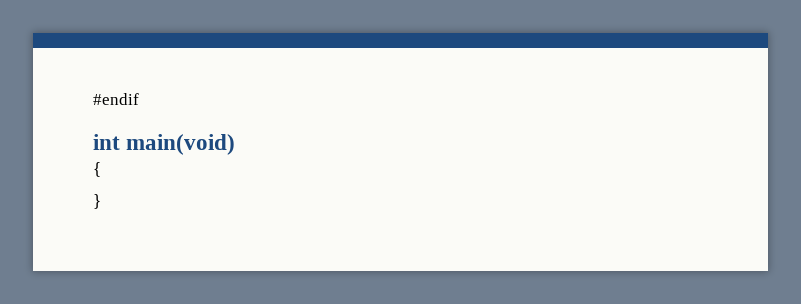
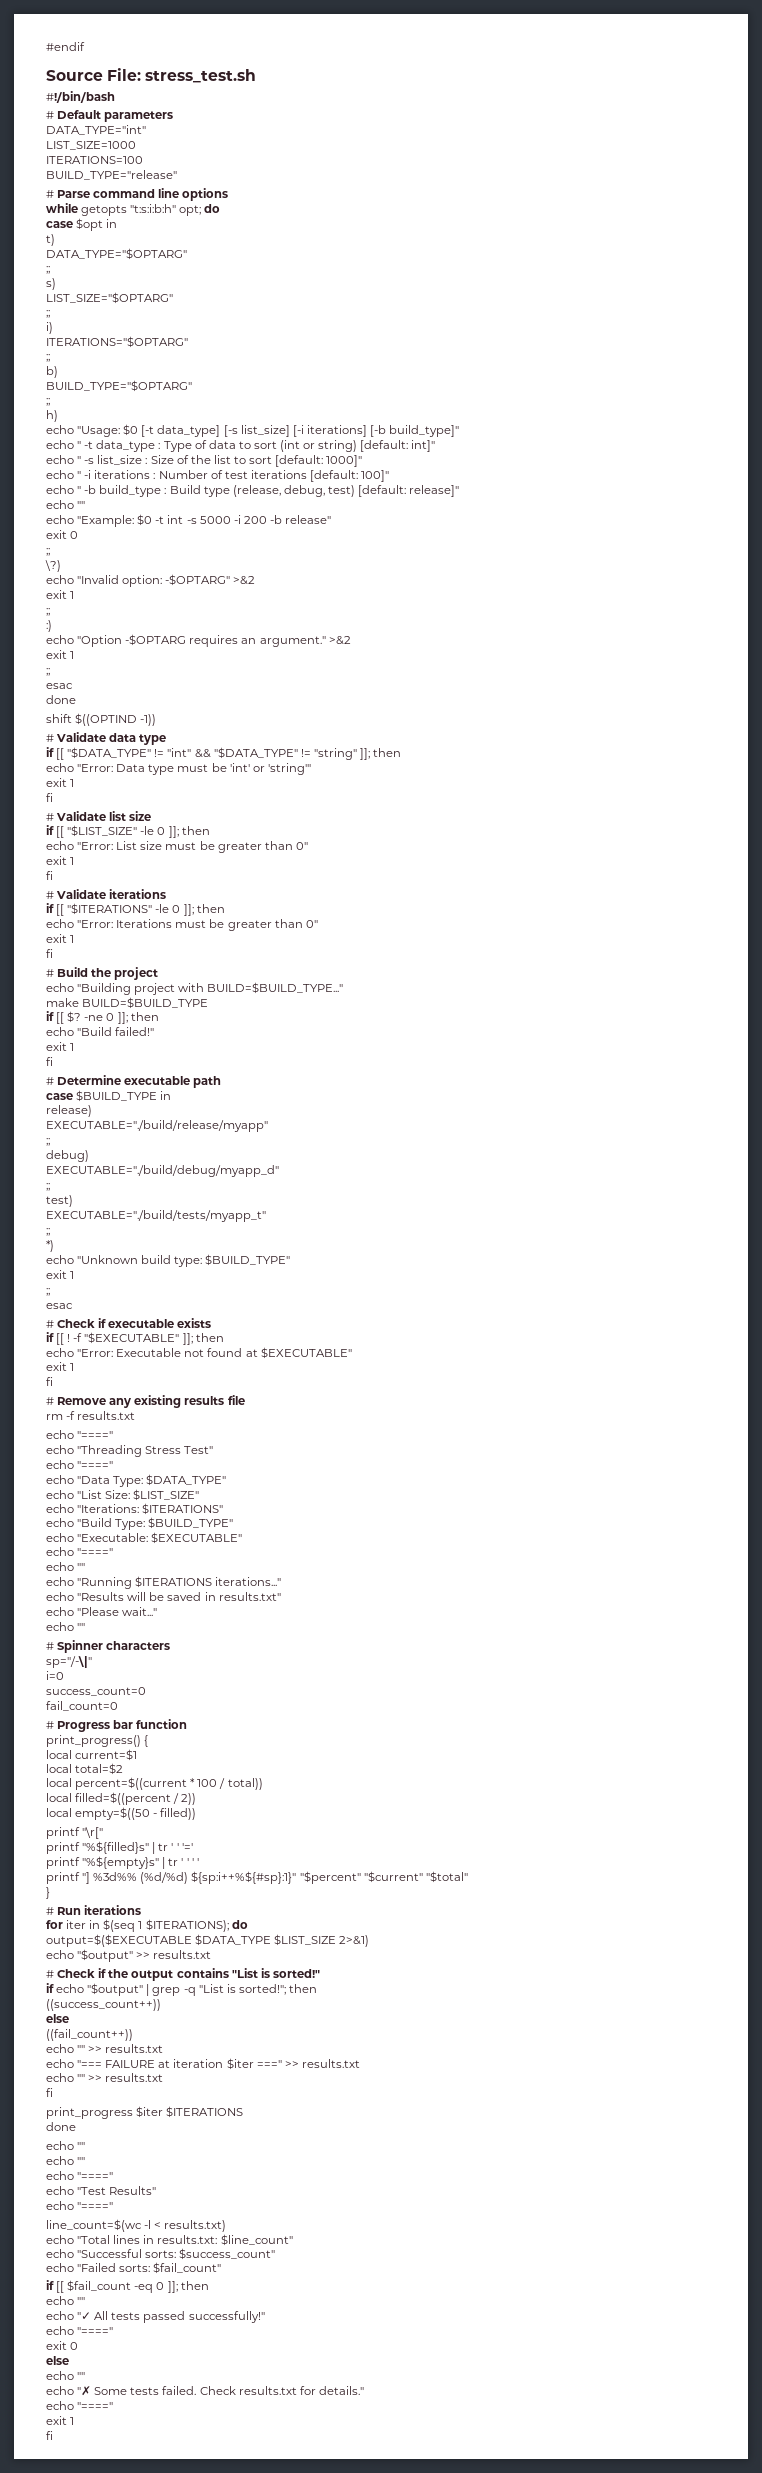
- int main(void)
- {
+ Source File: stress_test.sh
+ #!/bin/bash
+ # Default parameters
+ DATA_TYPE="int"
+ LIST_SIZE=1000
+ ITERATIONS=100
+ BUILD_TYPE="release"
+ # Parse command line options
+ while getopts "t:s:i:b:h" opt; do
+ case $opt in
+ t)
+ DATA_TYPE="$OPTARG"
+ ;;
+ s)
+ LIST_SIZE="$OPTARG"
+ ;;
+ i)
+ ITERATIONS="$OPTARG"
+ ;;
+ b)
+ BUILD_TYPE="$OPTARG"
+ ;;
+ h)
+ echo "Usage: $0 [-t data_type] [-s list_size] [-i iterations] [-b build_type]"
+ echo " -t data_type : Type of data to sort (int or string) [default: int]"
+ echo " -s list_size : Size of the list to sort [default: 1000]"
+ echo " -i iterations : Number of test iterations [default: 100]"
+ echo " -b build_type : Build type (release, debug, test) [default: release]"
+ echo ""
+ echo "Example: $0 -t int -s 5000 -i 200 -b release"
+ exit 0
+ ;;
+ \?)
+ echo "Invalid option: -$OPTARG" >&2
+ exit 1
+ ;;
+ :)
+ echo "Option -$OPTARG requires an argument." >&2
+ exit 1
+ ;;
+ esac
+ done
+ shift $((OPTIND -1))
+ # Validate data type
+ if [[ "$DATA_TYPE" != "int" && "$DATA_TYPE" != "string" ]]; then
+ echo "Error: Data type must be 'int' or 'string'"
+ exit 1
+ fi
+ # Validate list size
+ if [[ "$LIST_SIZE" -le 0 ]]; then
+ echo "Error: List size must be greater than 0"
+ exit 1
+ fi
+ # Validate iterations
+ if [[ "$ITERATIONS" -le 0 ]]; then
+ echo "Error: Iterations must be greater than 0"
+ exit 1
+ fi
+ # Build the project
+ echo "Building project with BUILD=$BUILD_TYPE..."
+ make BUILD=$BUILD_TYPE
+ if [[ $? -ne 0 ]]; then
+ echo "Build failed!"
+ exit 1
+ fi
+ # Determine executable path
+ case $BUILD_TYPE in
+ release)
+ EXECUTABLE="./build/release/myapp"
+ ;;
+ debug)
+ EXECUTABLE="./build/debug/myapp_d"
+ ;;
+ test)
+ EXECUTABLE="./build/tests/myapp_t"
+ ;;
+ *)
+ echo "Unknown build type: $BUILD_TYPE"
+ exit 1
+ ;;
+ esac
+ # Check if executable exists
+ if [[ ! -f "$EXECUTABLE" ]]; then
+ echo "Error: Executable not found at $EXECUTABLE"
+ exit 1
+ fi
+ # Remove any existing results file
+ rm -f results.txt
+ echo "===="
+ echo "Threading Stress Test"
+ echo "===="
+ echo "Data Type: $DATA_TYPE"
+ echo "List Size: $LIST_SIZE"
+ echo "Iterations: $ITERATIONS"
+ echo "Build Type: $BUILD_TYPE"
+ echo "Executable: $EXECUTABLE"
+ echo "===="
+ echo ""
+ echo "Running $ITERATIONS iterations..."
+ echo "Results will be saved in results.txt"
+ echo "Please wait..."
+ echo ""
+ # Spinner characters
+ sp="/-\|"
+ i=0
+ success_count=0
+ fail_count=0
+ # Progress bar function
+ print_progress() {
+ local current=$1
+ local total=$2
+ local percent=$((current * 100 / total))
+ local filled=$((percent / 2))
+ local empty=$((50 - filled))
+ printf "\r["
+ printf "%${filled}s" | tr ' ' '='
+ printf "%${empty}s" | tr ' ' ' '
+ printf "] %3d%% (%d/%d) ${sp:i++%${#sp}:1}" "$percent" "$current" "$total"
  }
+ # Run iterations
+ for iter in $(seq 1 $ITERATIONS); do
+ output=$($EXECUTABLE $DATA_TYPE $LIST_SIZE 2>&1)
+ echo "$output" >> results.txt
+ # Check if the output contains "List is sorted!"
+ if echo "$output" | grep -q "List is sorted!"; then
+ ((success_count++))
+ else
+ ((fail_count++))
+ echo "" >> results.txt
+ echo "=== FAILURE at iteration $iter ===" >> results.txt
+ echo "" >> results.txt
+ fi
+ print_progress $iter $ITERATIONS
+ done
+ echo ""
+ echo ""
+ echo "===="
+ echo "Test Results"
+ echo "===="
+ line_count=$(wc -l < results.txt)
+ echo "Total lines in results.txt: $line_count"
+ echo "Successful sorts: $success_count"
+ echo "Failed sorts: $fail_count"
+ if [[ $fail_count -eq 0 ]]; then
+ echo ""
+ echo "✓ All tests passed successfully!"
+ echo "===="
+ exit 0
+ else
+ echo ""
+ echo "✗ Some tests failed. Check results.txt for details."
+ echo "===="
+ exit 1
+ fi

